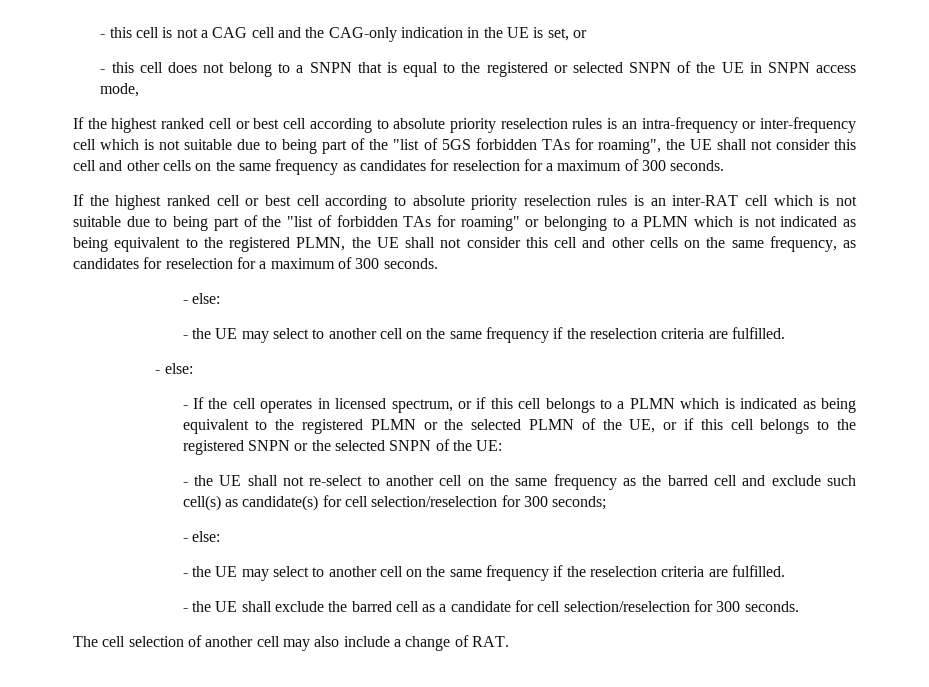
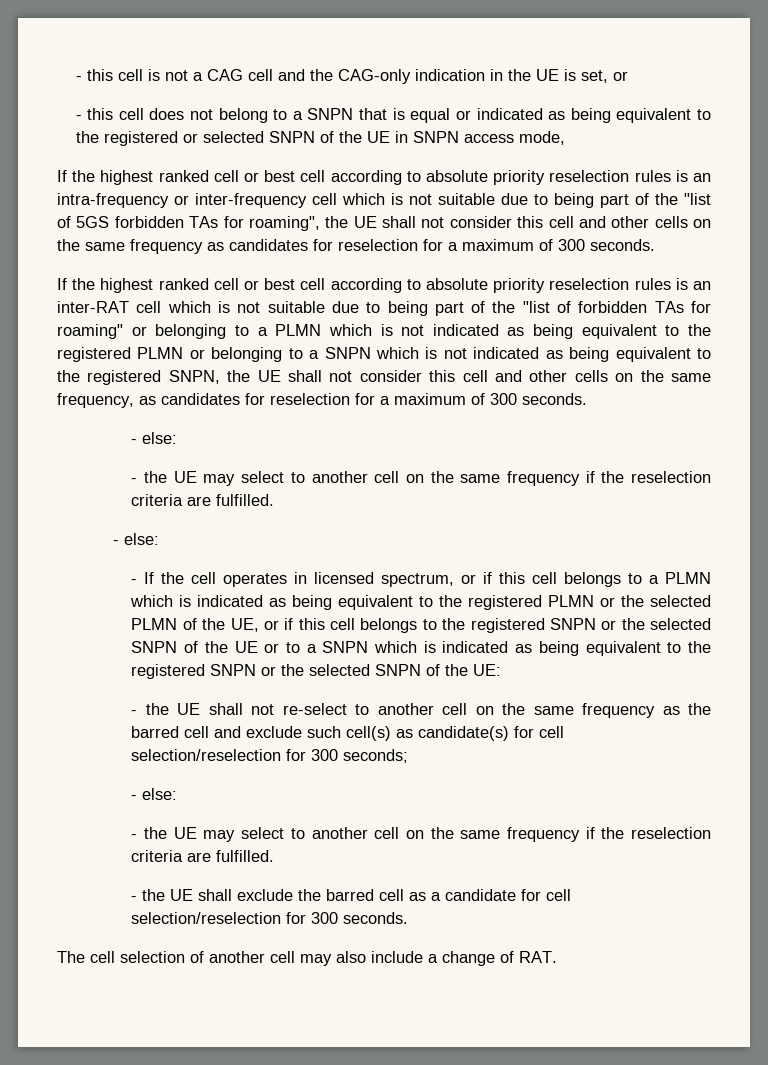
- - this cell does not belong to a SNPN that is equal to the registered or selected SNPN of the UE in SNPN access mode,
+ - this cell does not belong to a SNPN that is equal or indicated as being equivalent to the registered or selected SNPN of the UE in SNPN access mode,
- If the highest ranked cell or best cell according to absolute priority reselection rules is an inter-RAT cell which is not suitable due to being part of the "list of forbidden TAs for roaming" or belonging to a PLMN which is not indicated as being equivalent to the registered PLMN, the UE shall not consider this cell and other cells on the same frequency, as candidates for reselection for a maximum of 300 seconds.
+ If the highest ranked cell or best cell according to absolute priority reselection rules is an inter-RAT cell which is not suitable due to being part of the "list of forbidden TAs for roaming" or belonging to a PLMN which is not indicated as being equivalent to the registered PLMN or belonging to a SNPN which is not indicated as being equivalent to the registered SNPN, the UE shall not consider this cell and other cells on the same frequency, as candidates for reselection for a maximum of 300 seconds.
- - If the cell operates in licensed spectrum, or if this cell belongs to a PLMN which is indicated as being equivalent to the registered PLMN or the selected PLMN of the UE, or if this cell belongs to the registered SNPN or the selected SNPN of the UE:
+ - If the cell operates in licensed spectrum, or if this cell belongs to a PLMN which is indicated as being equivalent to the registered PLMN or the selected PLMN of the UE, or if this cell belongs to the registered SNPN or the selected SNPN of the UE or to a SNPN which is indicated as being equivalent to the registered SNPN or the selected SNPN of the UE:

